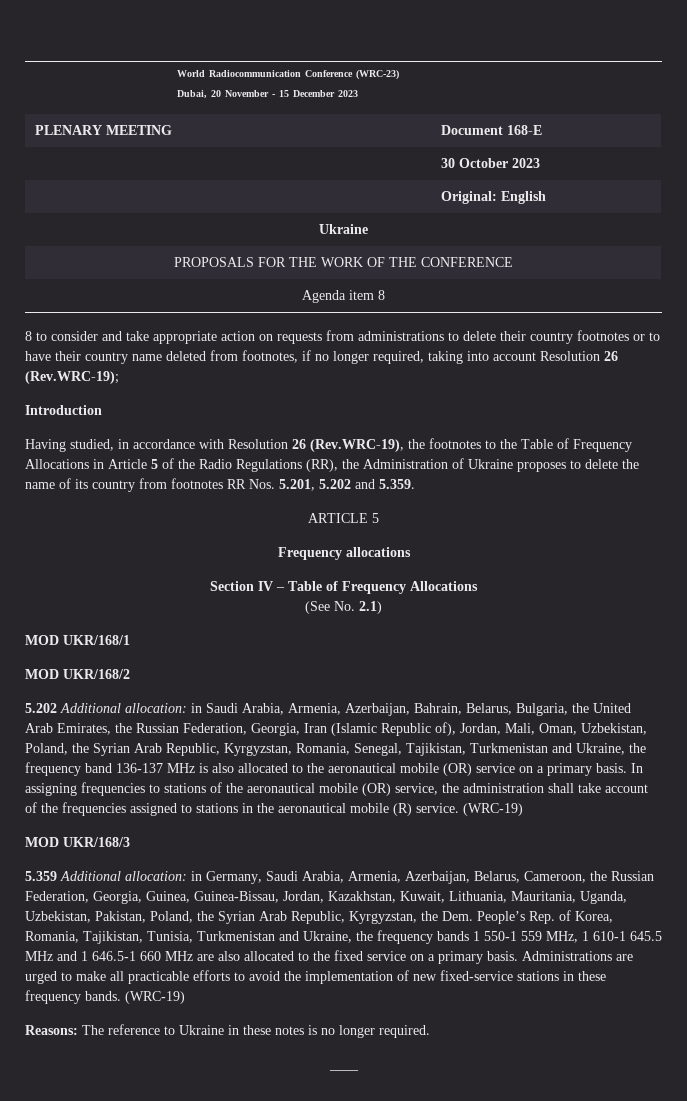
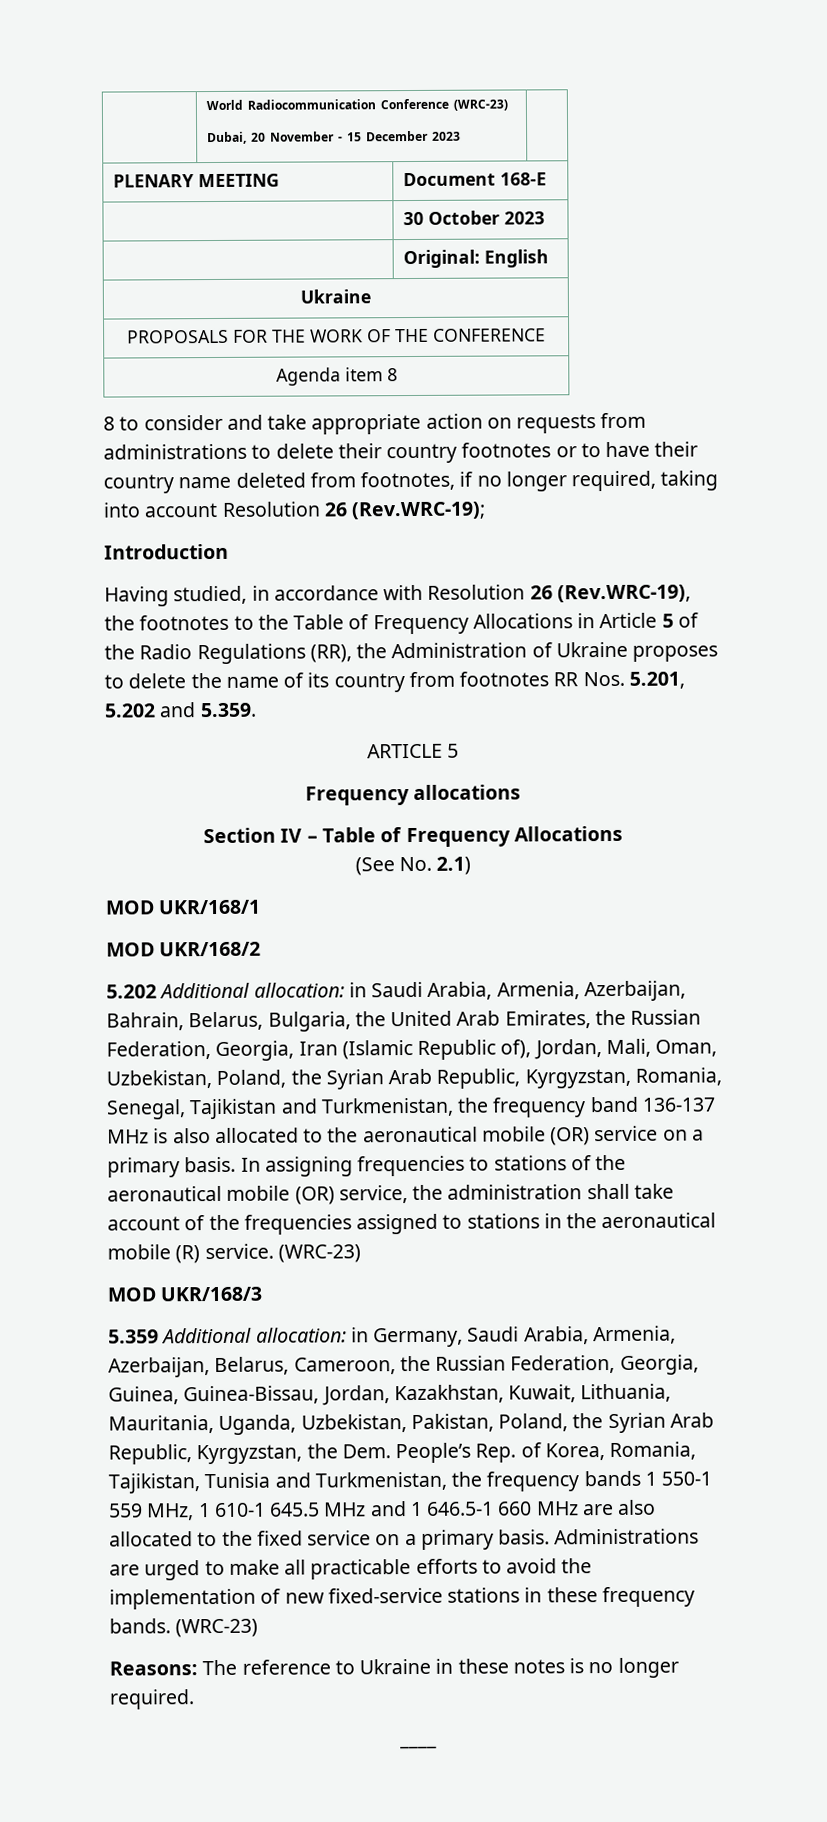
- 5.202 Additional allocation: in Saudi Arabia, Armenia, Azerbaijan, Bahrain, Belarus, Bulgaria, the United Arab Emirates, the Russian Federation, Georgia, Iran (Islamic Republic of), Jordan, Mali, Oman, Uzbekistan, Poland, the Syrian Arab Republic, Kyrgyzstan, Romania, Senegal, Tajikistan, Turkmenistan and Ukraine, the frequency band 136-137 MHz is also allocated to the aeronautical mobile (OR) service on a primary basis.
+ 5.202 Additional allocation: in Saudi Arabia, Armenia, Azerbaijan, Bahrain, Belarus, Bulgaria, the United Arab Emirates, the Russian Federation, Georgia, Iran (Islamic Republic of), Jordan, Mali, Oman, Uzbekistan, Poland, the Syrian Arab Republic, Kyrgyzstan, Romania, Senegal, Tajikistan and Turkmenistan, the frequency band 136-137 MHz is also allocated to the aeronautical mobile (OR) service on a primary basis.
- In assigning frequencies to stations of the aeronautical mobile (OR) service, the administration shall take account of the frequencies assigned to stations in the aeronautical mobile (R) service. (WRC-19)
+ In assigning frequencies to stations of the aeronautical mobile (OR) service, the administration shall take account of the frequencies assigned to stations in the aeronautical mobile (R) service. (WRC-23)
- in Germany, Saudi Arabia, Armenia, Azerbaijan, Belarus, Cameroon, the Russian Federation, Georgia, Guinea, Guinea-Bissau, Jordan, Kazakhstan, Kuwait, Lithuania, Mauritania, Uganda, Uzbekistan, Pakistan, Poland, the Syrian Arab Republic, Kyrgyzstan, the Dem. People’s Rep. of Korea, Romania, Tajikistan, Tunisia, Turkmenistan and Ukraine, the frequency bands 1 550-1 559 MHz, 1 610-1 645.5 MHz and 1 646.5-1 660 MHz are also allocated to the fixed service on a primary basis.
+ in Germany, Saudi Arabia, Armenia, Azerbaijan, Belarus, Cameroon, the Russian Federation, Georgia, Guinea, Guinea-Bissau, Jordan, Kazakhstan, Kuwait, Lithuania, Mauritania, Uganda, Uzbekistan, Pakistan, Poland, the Syrian Arab Republic, Kyrgyzstan, the Dem. People’s Rep. of Korea, Romania, Tajikistan, Tunisia and Turkmenistan, the frequency bands 1 550-1 559 MHz, 1 610-1 645.5 MHz and 1 646.5-1 660 MHz are also allocated to the fixed service on a primary basis.
- Administrations are urged to make all practicable efforts to avoid the implementation of new fixed-service stations in these frequency bands. (WRC-19)
+ Administrations are urged to make all practicable efforts to avoid the implementation of new fixed-service stations in these frequency bands. (WRC-23)

